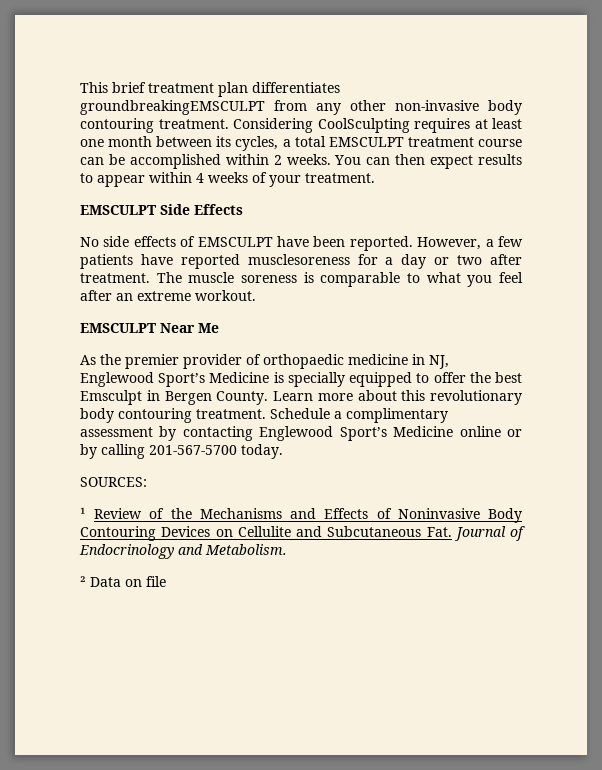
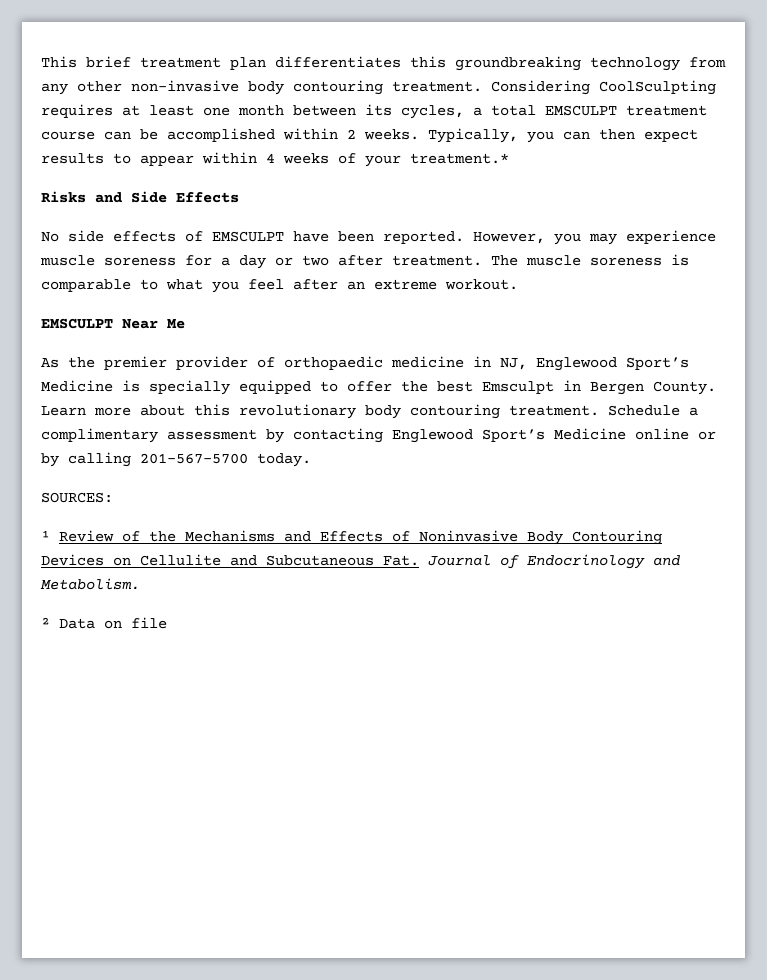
- This brief treatment plan differentiates groundbreakingEMSCULPT from any other non-invasive body contouring treatment.
+ This brief treatment plan differentiates this groundbreaking technology from any other non-invasive body contouring treatment.
- You can then expect results to appear within 4 weeks of your treatment.
- EMSCULPT Side Effects
+ Typically, you can then expect results to appear within 4 weeks of your treatment.*
+ Risks and Side Effects
- However, a few patients have reported musclesoreness for a day or two after treatment.
+ However, you may experience muscle soreness for a day or two after treatment.

